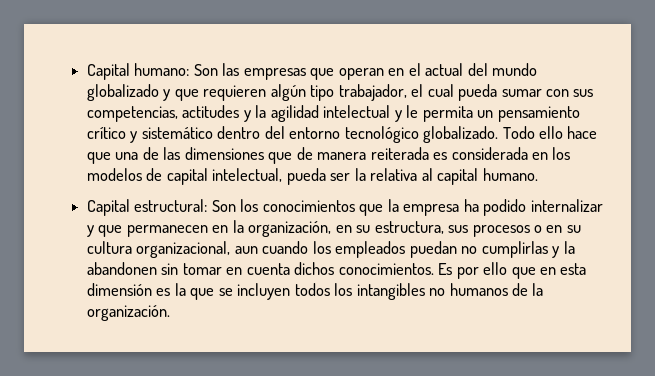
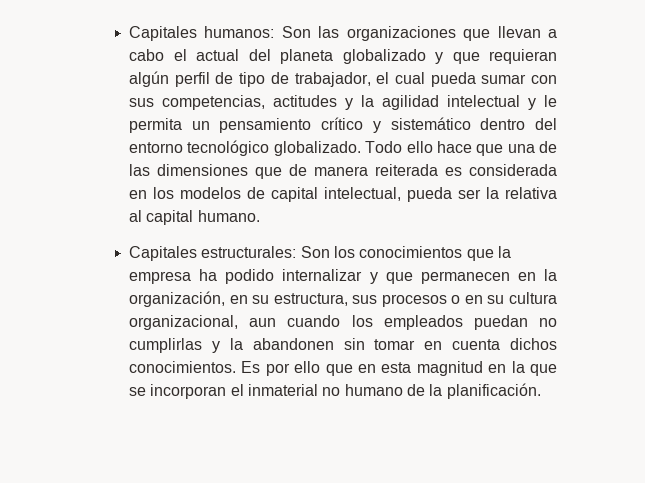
- Capital humano: Son las empresas que operan en el actual del mundo globalizado y que requieren algún tipo trabajador, el cual pueda sumar con sus competencias, actitudes y la agilidad intelectual y le permita un pensamiento crítico y sistemático dentro del entorno tecnológico globalizado.
+ Capitales humanos: Son las organizaciones que llevan a cabo el actual del planeta globalizado y que requieran algún perfil de tipo de trabajador, el cual pueda sumar con sus competencias, actitudes y la agilidad intelectual y le permita un pensamiento crítico y sistemático dentro del entorno tecnológico globalizado.
- Capital estructural: Son los conocimientos que la empresa ha podido internalizar y que permanecen en la organización, en su estructura, sus procesos o en su cultura organizacional, aun cuando los empleados puedan no cumplirlas y la abandonen sin tomar en cuenta dichos conocimientos.
+ Capitales estructurales: Son los conocimientos que la empresa ha podido internalizar y que permanecen en la organización, en su estructura, sus procesos o en su cultura organizacional, aun cuando los empleados puedan no cumplirlas y la abandonen sin tomar en cuenta dichos conocimientos.
- Es por ello que en esta dimensión es la que se incluyen todos los intangibles no humanos de la organización.
+ Es por ello que en esta magnitud en la que se incorporan el inmaterial no humano de la planificación.

